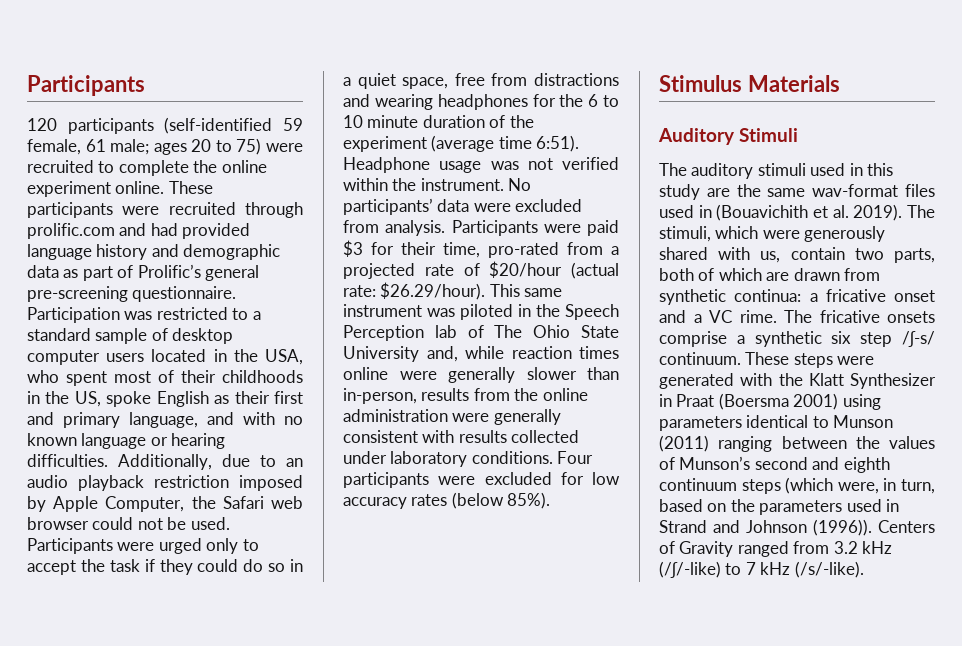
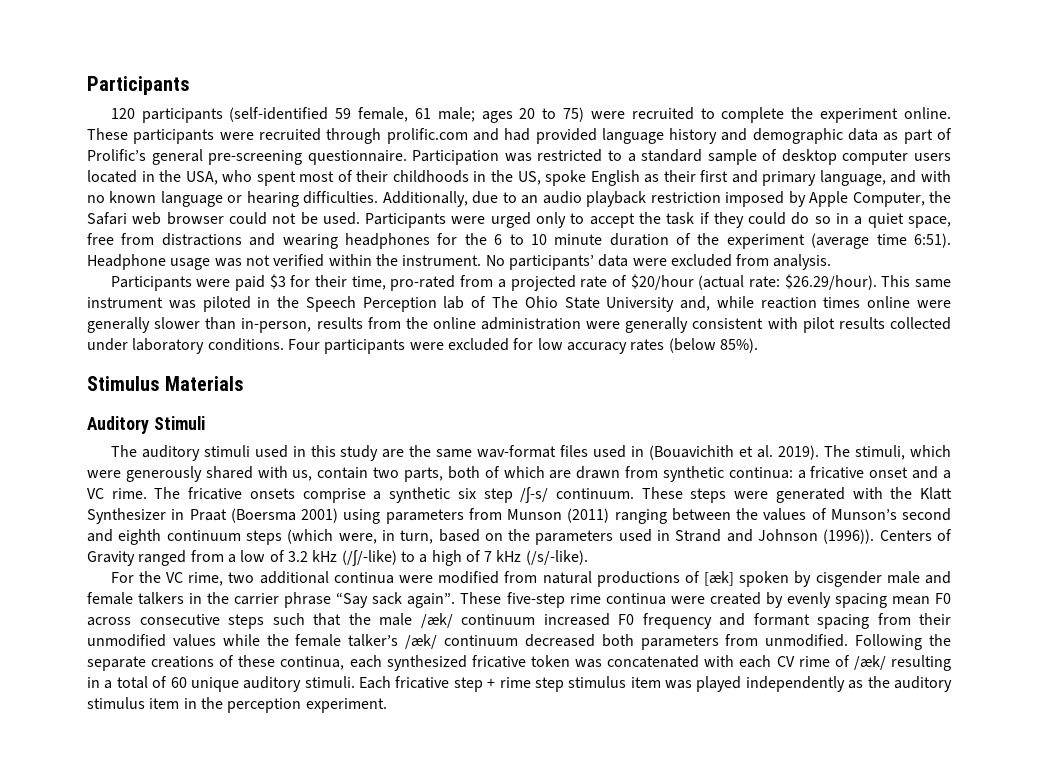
- 120 participants (self-identified 59 female, 61 male; ages 20 to 75) were recruited to complete the online experiment online.
+ 120 participants (self-identified 59 female, 61 male; ages 20 to 75) were recruited to complete the experiment online.
- No participants’ data were excluded from analysis. Participants were paid $3 for their time, pro-rated from a projected rate of $20/hour (actual rate:
+ No participants’ data were excluded from analysis.
+ Participants were paid $3 for their time, pro-rated from a projected rate of $20/hour (actual rate:
- $26.29/hour). This same instrument was piloted in the Speech Perception lab of The Ohio State University and, while reaction times online were generally slower than in-person, results from the online administration were generally consistent with results collected under laboratory conditions.
+ $26.29/hour). This same instrument was piloted in the Speech Perception lab of The Ohio State University and, while reaction times online were generally slower than in-person, results from the online administration were generally consistent with pilot results collected under laboratory conditions.
- These steps were generated with the Klatt Synthesizer in Praat (Boersma 2001) using parameters identical to Munson (2011) ranging between the values of Munson’s second and eighth continuum steps (which were, in turn, based on the parameters used in Strand and Johnson (1996)).
+ These steps were generated with the Klatt Synthesizer in Praat (Boersma 2001) using parameters from Munson (2011) ranging between the values of Munson’s second and eighth continuum steps (which were, in turn, based on the parameters used in Strand and Johnson (1996)).
- Centers of Gravity ranged from 3.2 kHz (/ʃ/-like) to 7 kHz (/s/-like).
+ Centers of Gravity ranged from a low of 3.2 kHz (/ʃ/-like) to a high of 7 kHz (/s/-like).
+ For the VC rime, two additional continua were modified from natural productions of [æk] spoken by cisgender male and female talkers in the carrier phrase “Say sack again”. These five-step rime continua were created by evenly spacing mean F0 across consecutive steps such that the male /æk/ continuum increased F0 frequency and formant spacing from their unmodified values while the female talker’s /æk/ continuum decreased both parameters from unmodified. Following the separate creations of these continua, each synthesized fricative token was concatenated with each CV rime of /æk/ resulting in a total of 60 unique auditory stimuli. Each fricative step + rime step stimulus item was played independently as the auditory stimulus item in the perception experiment.

